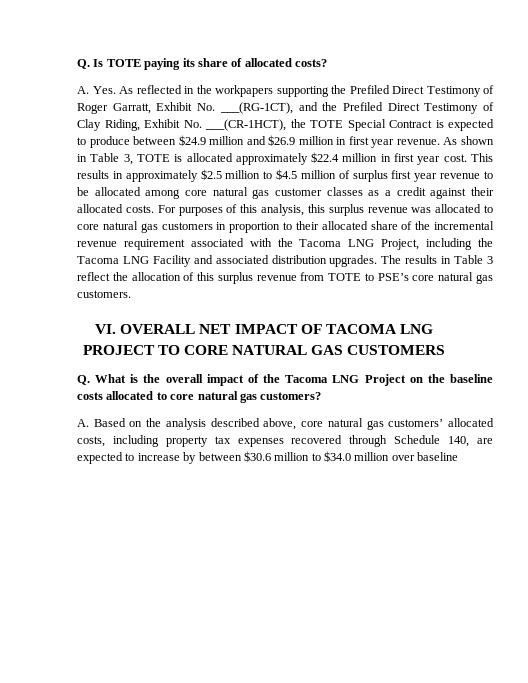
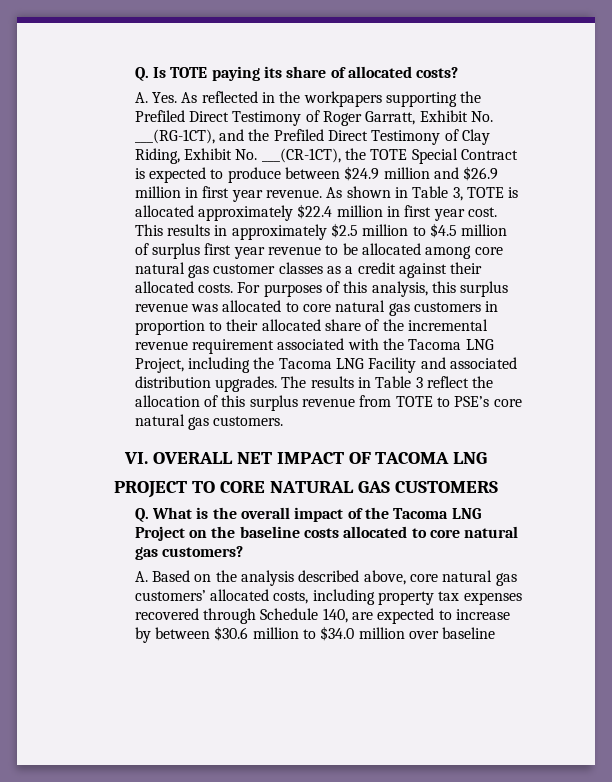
- A. Yes. As reflected in the workpapers supporting the Prefiled Direct Testimony of Roger Garratt, Exhibit No. ___(RG-1CT), and the Prefiled Direct Testimony of Clay Riding, Exhibit No. ___(CR-1HCT), the TOTE Special Contract is expected to produce between $24.9 million and $26.9 million in first year revenue.
+ A. Yes. As reflected in the workpapers supporting the Prefiled Direct Testimony of Roger Garratt, Exhibit No. ___(RG-1CT), and the Prefiled Direct Testimony of Clay Riding, Exhibit No. ___(CR-1CT), the TOTE Special Contract is expected to produce between $24.9 million and $26.9 million in first year revenue.

